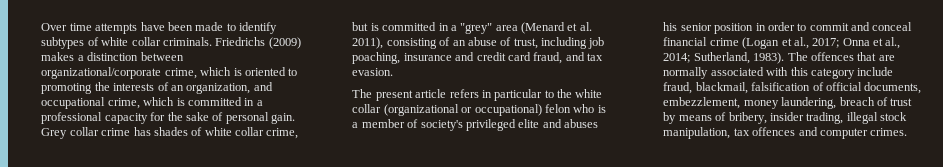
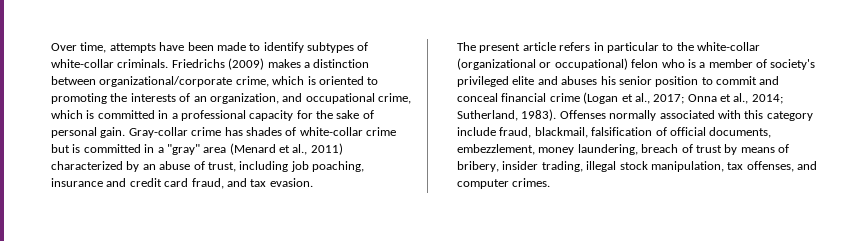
- Over time attempts have been made to identify subtypes of white collar criminals.
+ Over time, attempts have been made to identify subtypes of white-collar criminals.
- Grey collar crime has shades of white collar crime, but is committed in a "grey" area (Menard et al. 2011), consisting of an abuse of trust, including job poaching, insurance and credit card fraud, and tax evasion.
+ Gray-collar crime has shades of white-collar crime but is committed in a "gray" area (Menard et al., 2011) characterized by an abuse of trust, including job poaching, insurance and credit card fraud, and tax evasion.
- The present article refers in particular to the white collar (organizational or occupational) felon who is a member of society's privileged elite and abuses his senior position in order to commit and conceal financial crime (Logan et al., 2017; Onna et al., 2014; Sutherland, 1983).
+ The present article refers in particular to the white-collar (organizational or occupational) felon who is a member of society's privileged elite and abuses his senior position to commit and conceal financial crime (Logan et al., 2017; Onna et al., 2014; Sutherland, 1983).
- The offences that are normally associated with this category include fraud, blackmail, falsification of official documents, embezzlement, money laundering, breach of trust by means of bribery, insider trading, illegal stock manipulation, tax offences and computer crimes.
+ Offenses normally associated with this category include fraud, blackmail, falsification of official documents, embezzlement, money laundering, breach of trust by means of bribery, insider trading, illegal stock manipulation, tax offenses, and computer crimes.

